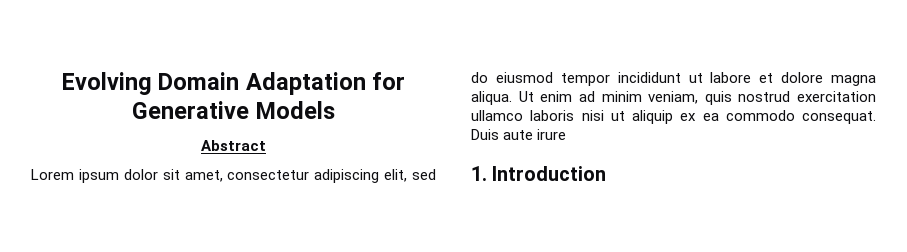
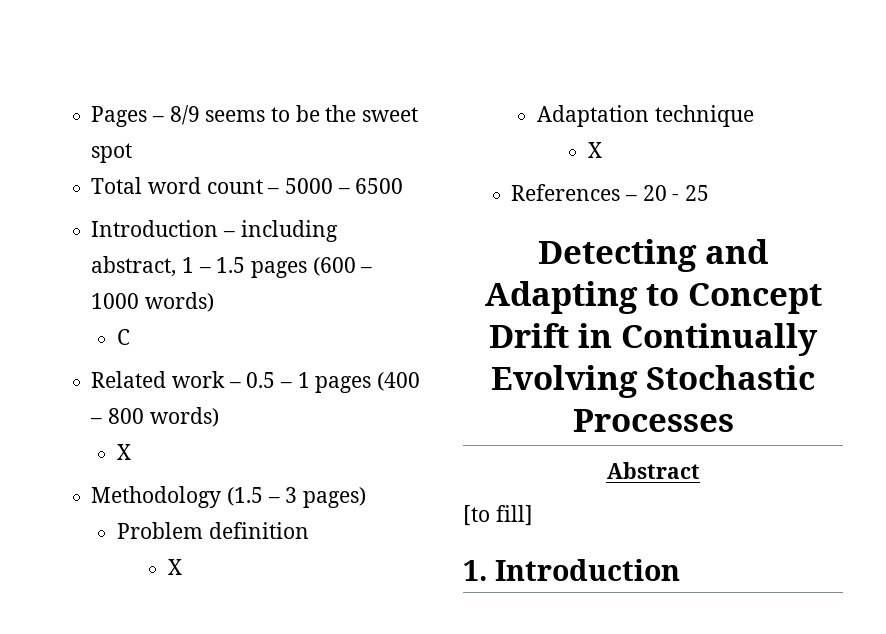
- Evolving Domain Adaptation for Generative Models
+ Pages – 8/9 seems to be the sweet spot
+ Total word count – 5000 – 6500
+ Introduction – including abstract, 1 – 1.5 pages (600 – 1000 words)
+ C
+ Related work – 0.5 – 1 pages (400 – 800 words)
+ X
+ Methodology (1.5 – 3 pages)
+ Problem definition
+ X
+ Adaptation technique
+ X
+ References – 20 - 25
+ Detecting and Adapting to Concept Drift in Continually Evolving Stochastic Processes
  Abstract
- Lorem ipsum dolor sit amet, consectetur adipiscing elit, sed do eiusmod tempor incididunt ut labore et dolore magna aliqua. Ut enim ad minim veniam, quis nostrud exercitation ullamco laboris nisi ut aliquip ex ea commodo consequat. Duis aute irure
+ [to fill]

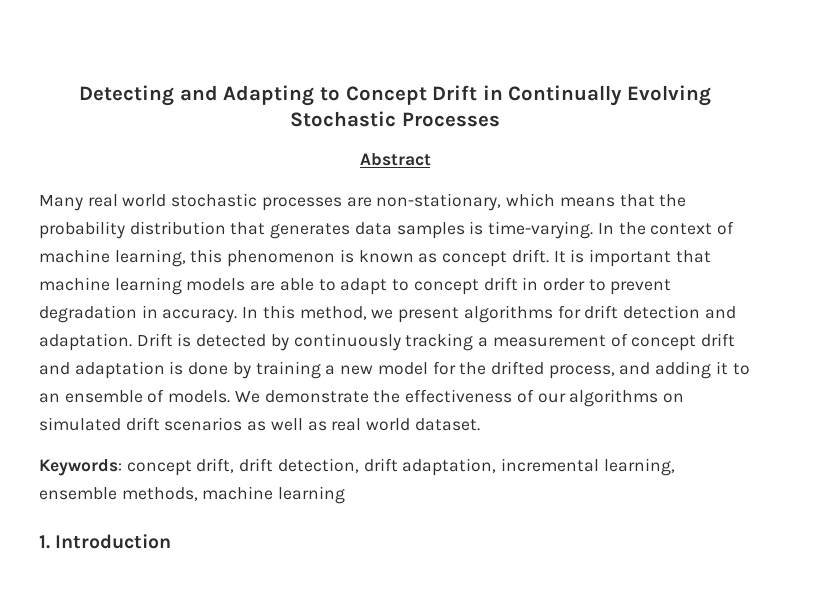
- Pages – 8/9 seems to be the sweet spot
- Total word count – 5000 – 6500
- Introduction – including abstract, 1 – 1.5 pages (600 – 1000 words)
- C
- Related work – 0.5 – 1 pages (400 – 800 words)
- X
- Methodology (1.5 – 3 pages)
- Problem definition
- X
- Adaptation technique
- X
- References – 20 - 25
- [to fill]
+ Many real world stochastic processes are non-stationary, which means that the probability distribution that generates data samples is time-varying. In the context of machine learning, this phenomenon is known as concept drift. It is important that machine learning models are able to adapt to concept drift in order to prevent degradation in accuracy. In this method, we present algorithms for drift detection and adaptation. Drift is detected by continuously tracking a measurement of concept drift and adaptation is done by training a new model for the drifted process, and adding it to an ensemble of models. We demonstrate the effectiveness of our algorithms on simulated drift scenarios as well as real world dataset.
+ Keywords: concept drift, drift detection, drift adaptation, incremental learning, ensemble methods, machine learning

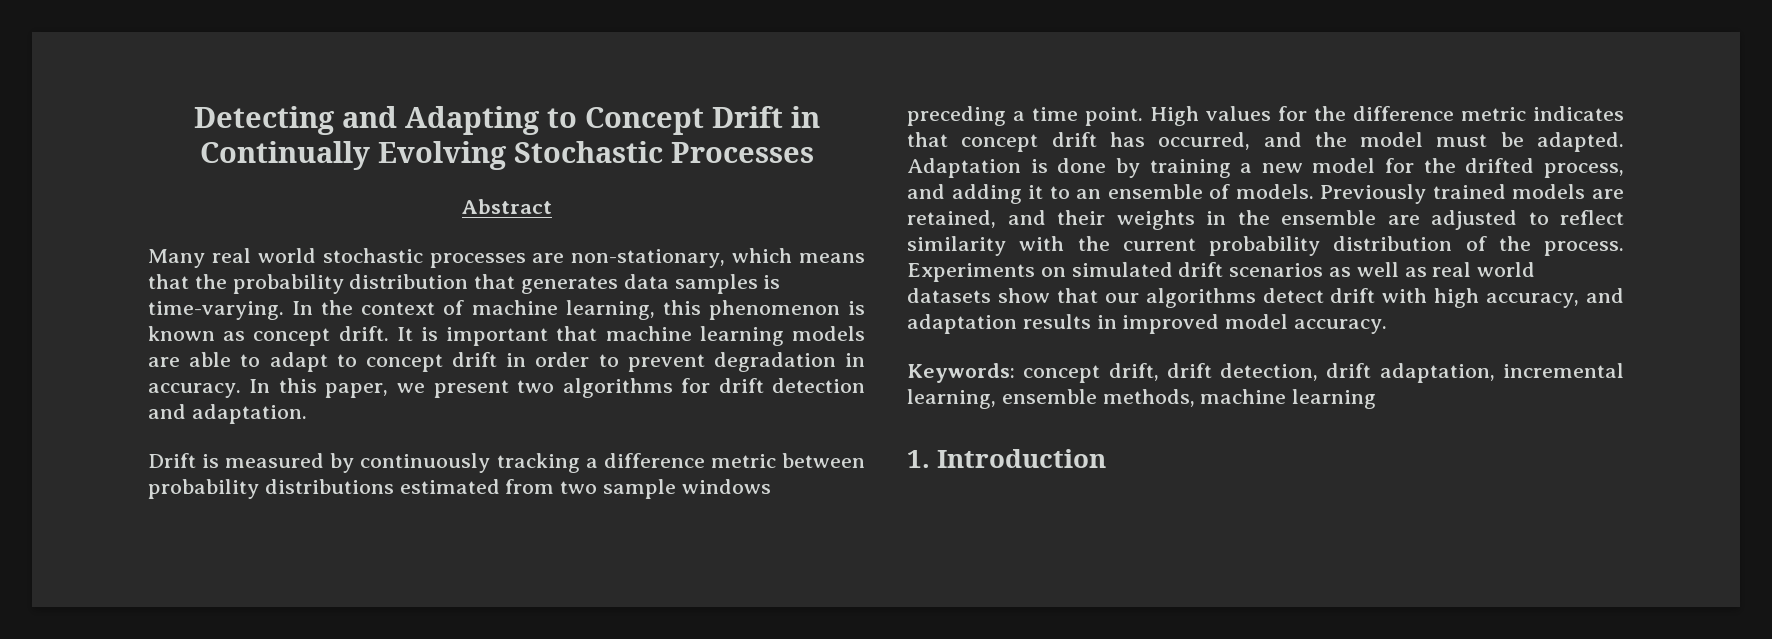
- In this method, we present algorithms for drift detection and adaptation. Drift is detected by continuously tracking a measurement of concept drift and adaptation is done by training a new model for the drifted process, and adding it to an ensemble of models.
+ In this paper, we present two algorithms for drift detection and adaptation.
+ Drift is measured by continuously tracking a difference metric between probability distributions estimated from two sample windows preceding a time point. High values for the difference metric indicates that concept drift has occurred, and the model must be adapted. Adaptation is done by training a new model for the drifted process, and adding it to an ensemble of models.
- We demonstrate the effectiveness of our algorithms on simulated drift scenarios as well as real world dataset.
+ Previously trained models are retained, and their weights in the ensemble are adjusted to reflect similarity with the current probability distribution of the process. Experiments on simulated drift scenarios as well as real world datasets show that our algorithms detect drift with high accuracy, and adaptation results in improved model accuracy.

